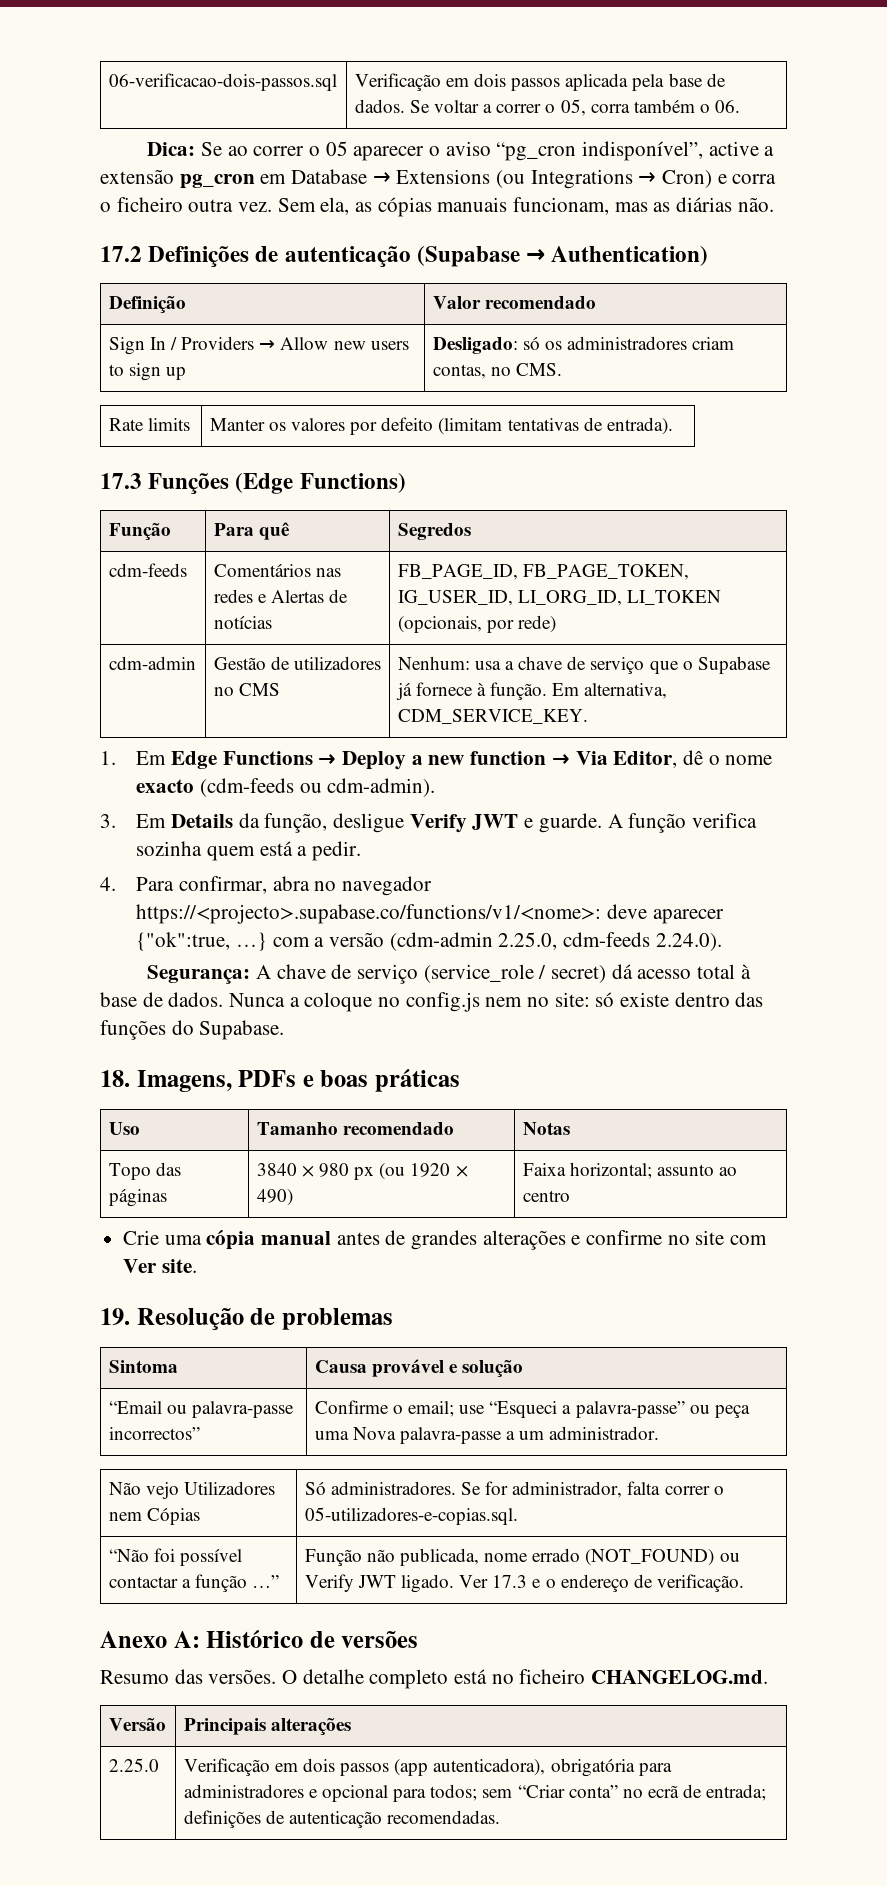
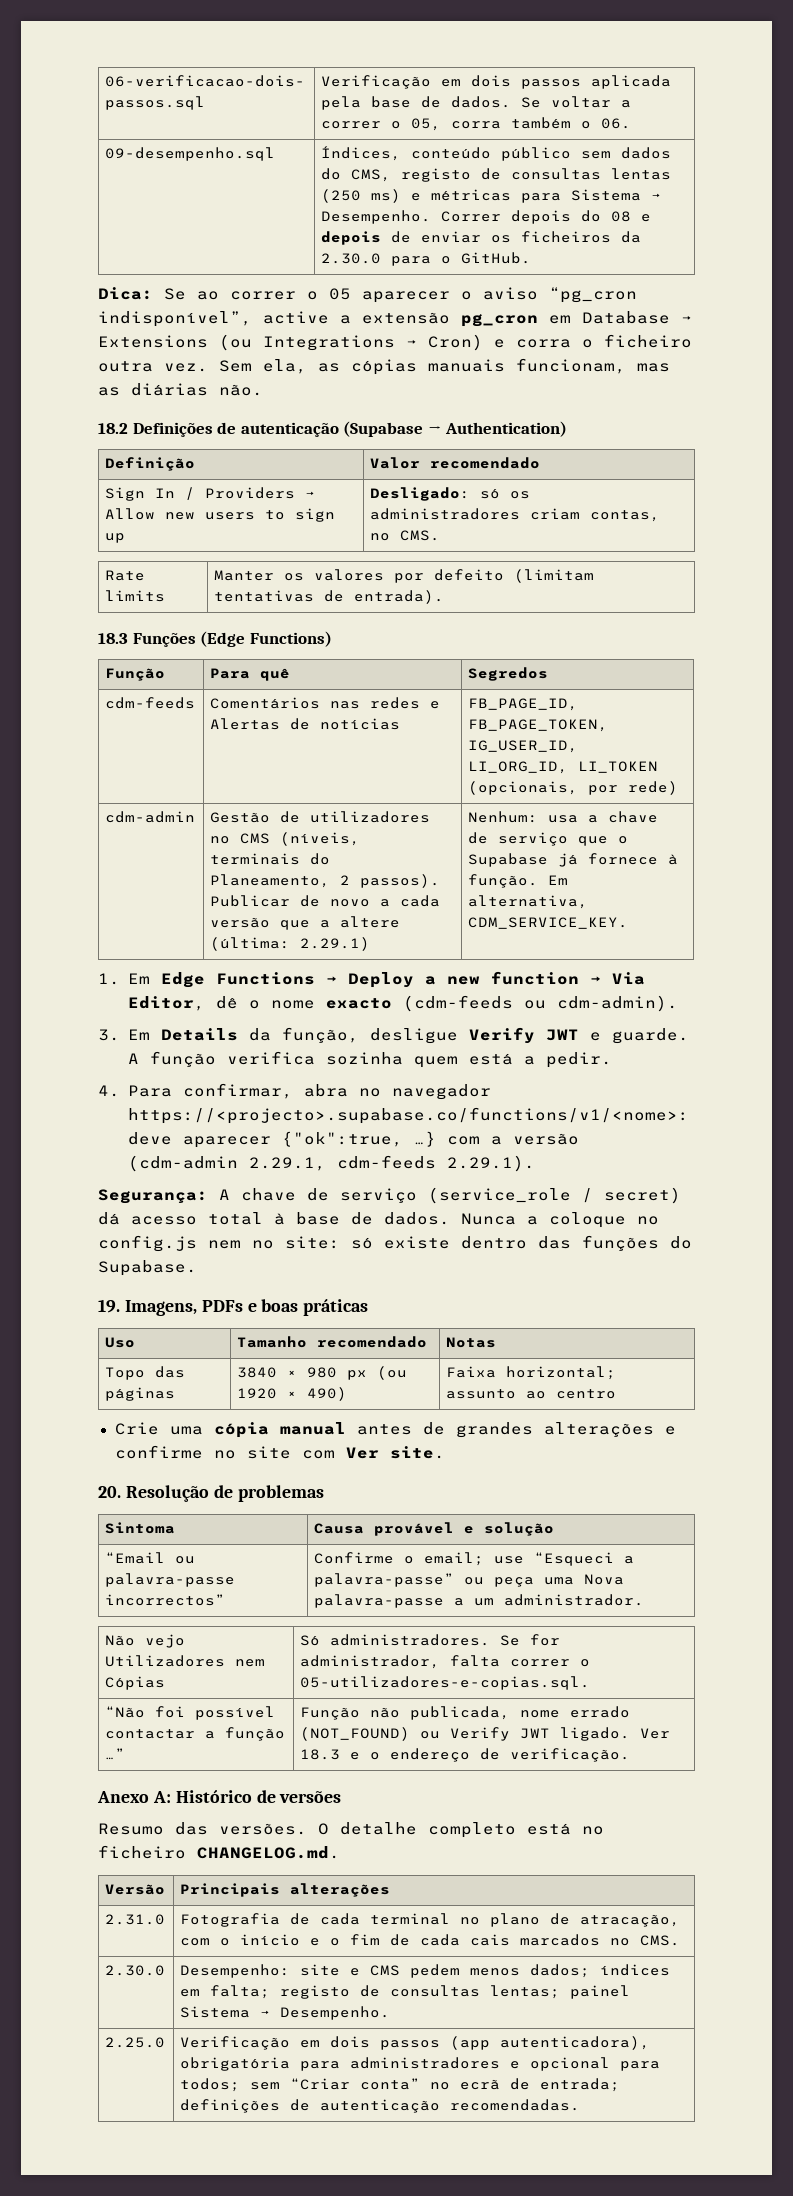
+ 09-desempenho.sql | Índices, conteúdo público sem dados do CMS, registo de consultas lentas (250 ms) e métricas para Sistema → Desempenho. Correr depois do 08 e depois de enviar os ficheiros da 2.30.0 para o GitHub.
- 17.2 Definições de autenticação (Supabase → Authentication)
+ 18.2 Definições de autenticação (Supabase → Authentication)
- 17.3 Funções (Edge Functions)
+ 18.3 Funções (Edge Functions)
- cdm-admin | Gestão de utilizadores no CMS | Nenhum: usa a chave de serviço que o Supabase já fornece à função. Em alternativa, CDM_SERVICE_KEY.
+ cdm-admin | Gestão de utilizadores no CMS (níveis, terminais do Planeamento, 2 passos). Publicar de novo a cada versão que a altere (última: 2.29.1) | Nenhum: usa a chave de serviço que o Supabase já fornece à função. Em alternativa, CDM_SERVICE_KEY.
- 4. Para confirmar, abra no navegador https://<projecto>.supabase.co/functions/v1/<nome>: deve aparecer {"ok":true, …} com a versão (cdm-admin 2.25.0, cdm-feeds 2.24.0).
+ 4. Para confirmar, abra no navegador https://<projecto>.supabase.co/functions/v1/<nome>: deve aparecer {"ok":true, …} com a versão (cdm-admin 2.29.1, cdm-feeds 2.29.1).
- 18. Imagens, PDFs e boas práticas
+ 19. Imagens, PDFs e boas práticas
- 19. Resolução de problemas
+ 20. Resolução de problemas
- “Não foi possível contactar a função …” | Função não publicada, nome errado (NOT_FOUND) ou Verify JWT ligado. Ver 17.3 e o endereço de verificação.
+ “Não foi possível contactar a função …” | Função não publicada, nome errado (NOT_FOUND) ou Verify JWT ligado. Ver 18.3 e o endereço de verificação.
+ 2.31.0 | Fotografia de cada terminal no plano de atracação, com o início e o fim de cada cais marcados no CMS.
+ 2.30.0 | Desempenho: site e CMS pedem menos dados; índices em falta; registo de consultas lentas; painel Sistema → Desempenho.

